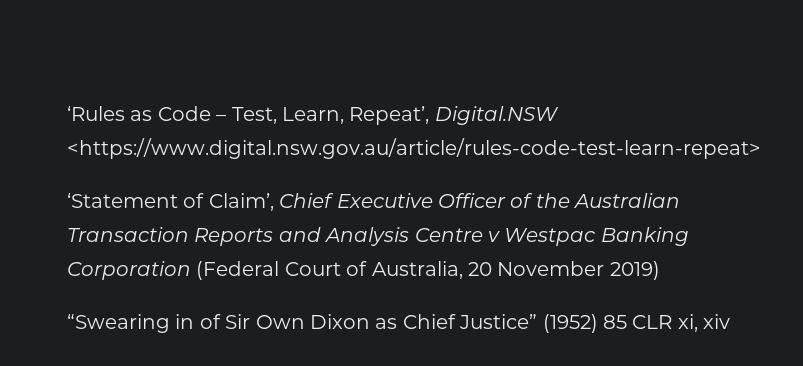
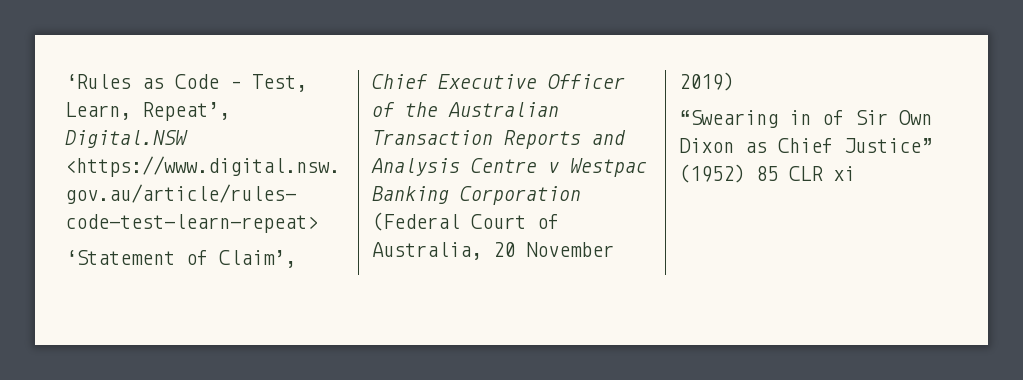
- “Swearing in of Sir Own Dixon as Chief Justice” (1952) 85 CLR xi, xiv
+ “Swearing in of Sir Own Dixon as Chief Justice” (1952) 85 CLR xi

